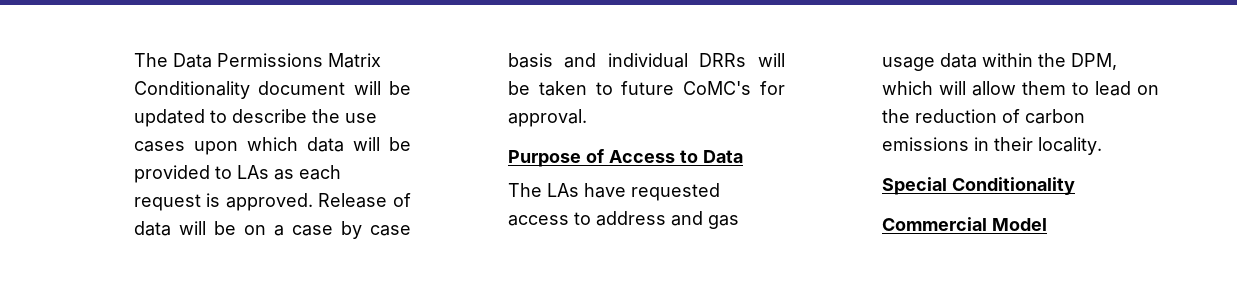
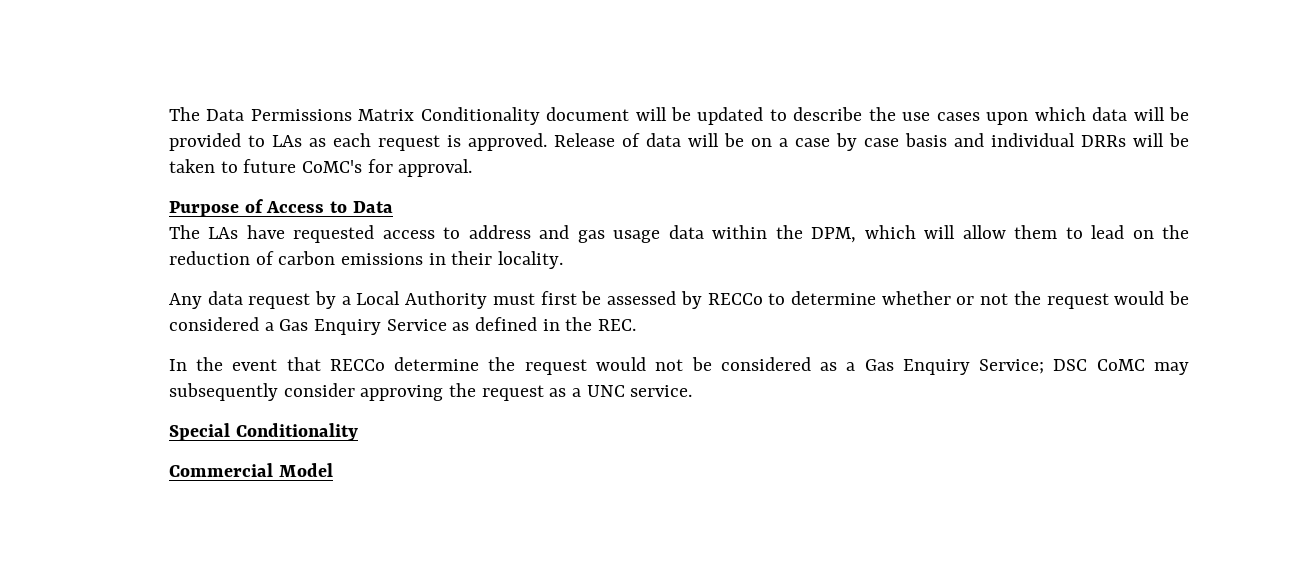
+ Any data request by a Local Authority must first be assessed by RECCo to determine whether or not the request would be considered a Gas Enquiry Service as defined in the REC.
+ In the event that RECCo determine the request would not be considered as a Gas Enquiry Service; DSC CoMC may subsequently consider approving the request as a UNC service.

